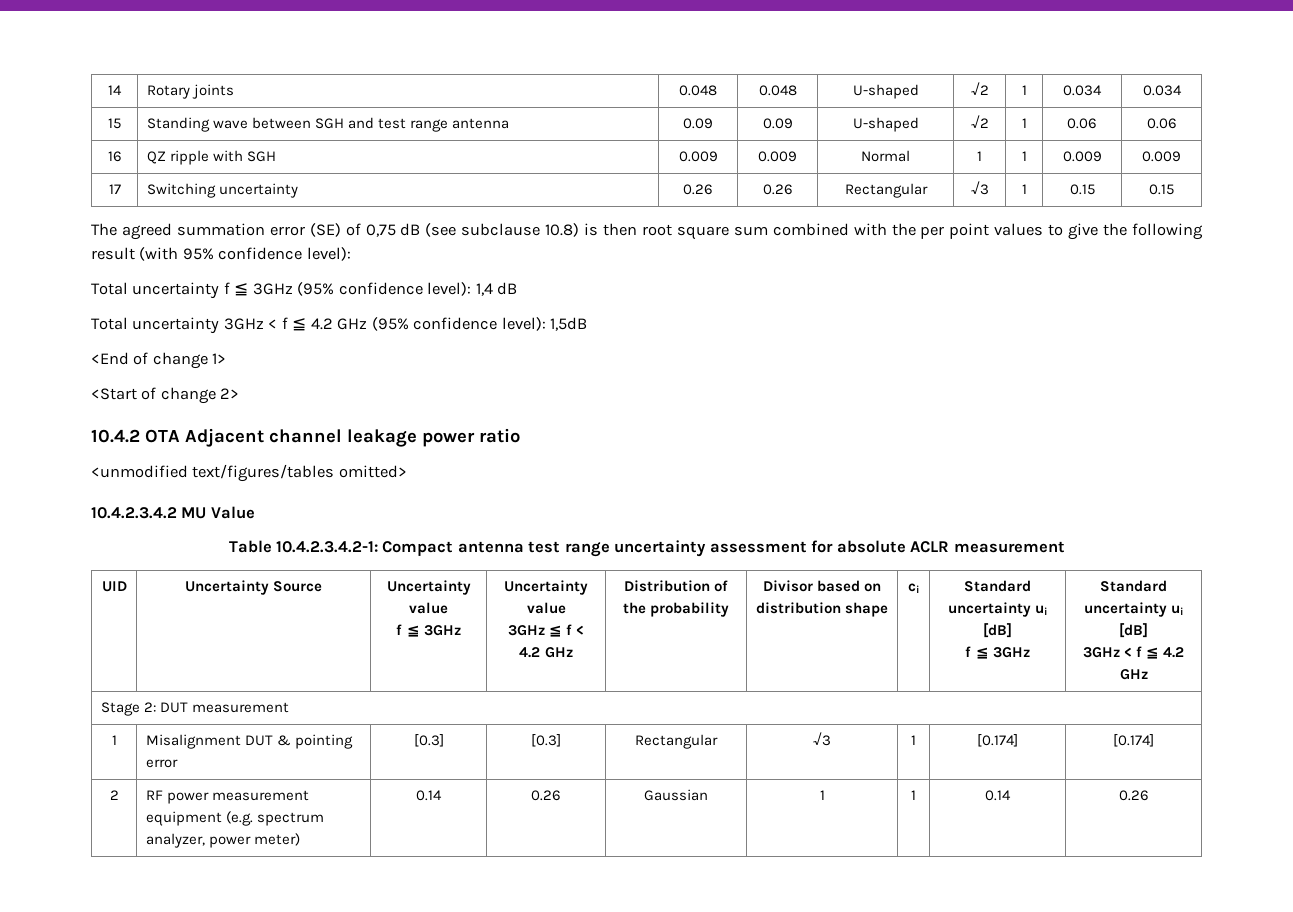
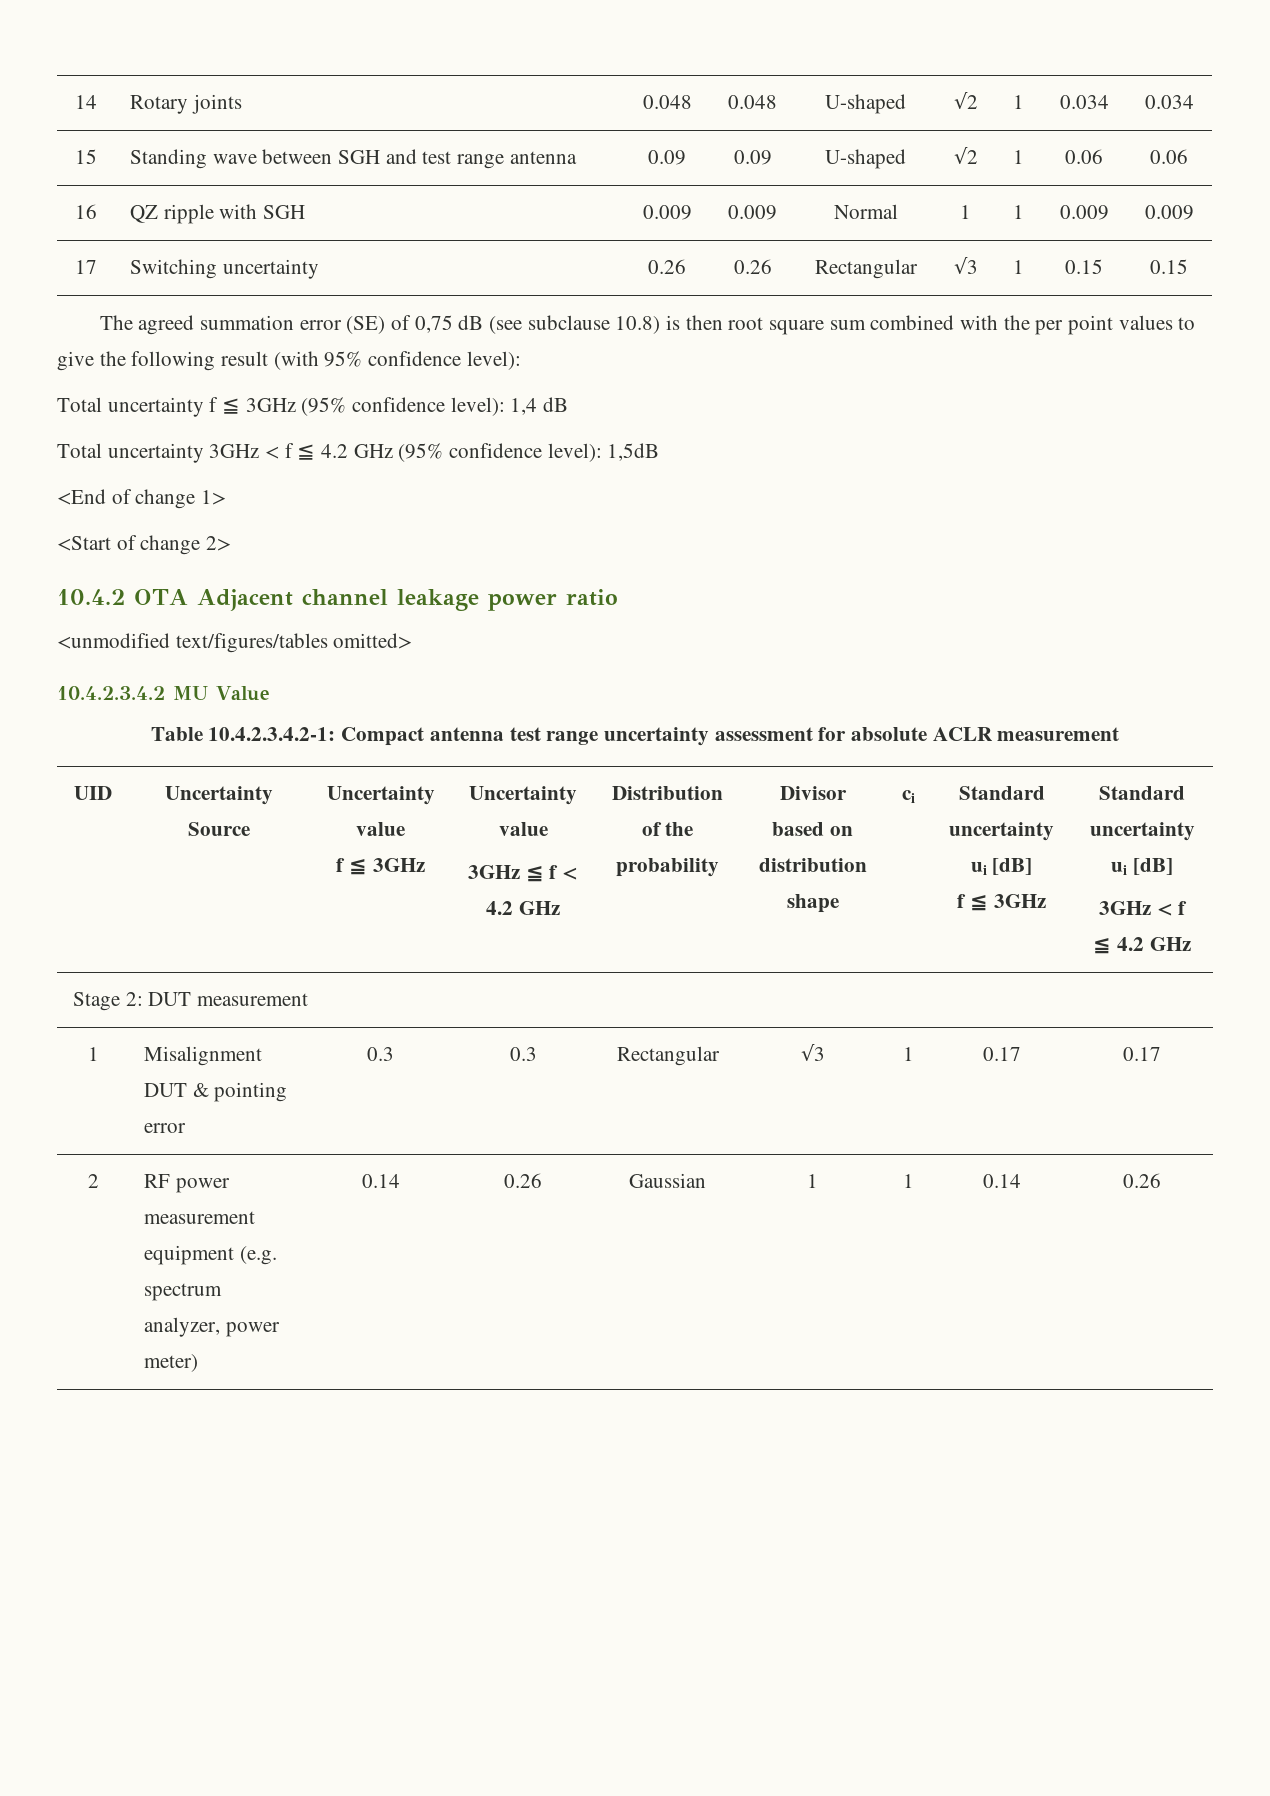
- 1 | Misalignment DUT & pointing error | [0.3] | [0.3] | Rectangular | √3 | 1 | [0.174] | [0.174]
+ 1 | Misalignment DUT & pointing error | 0.3 | 0.3 | Rectangular | √3 | 1 | 0.17 | 0.17

